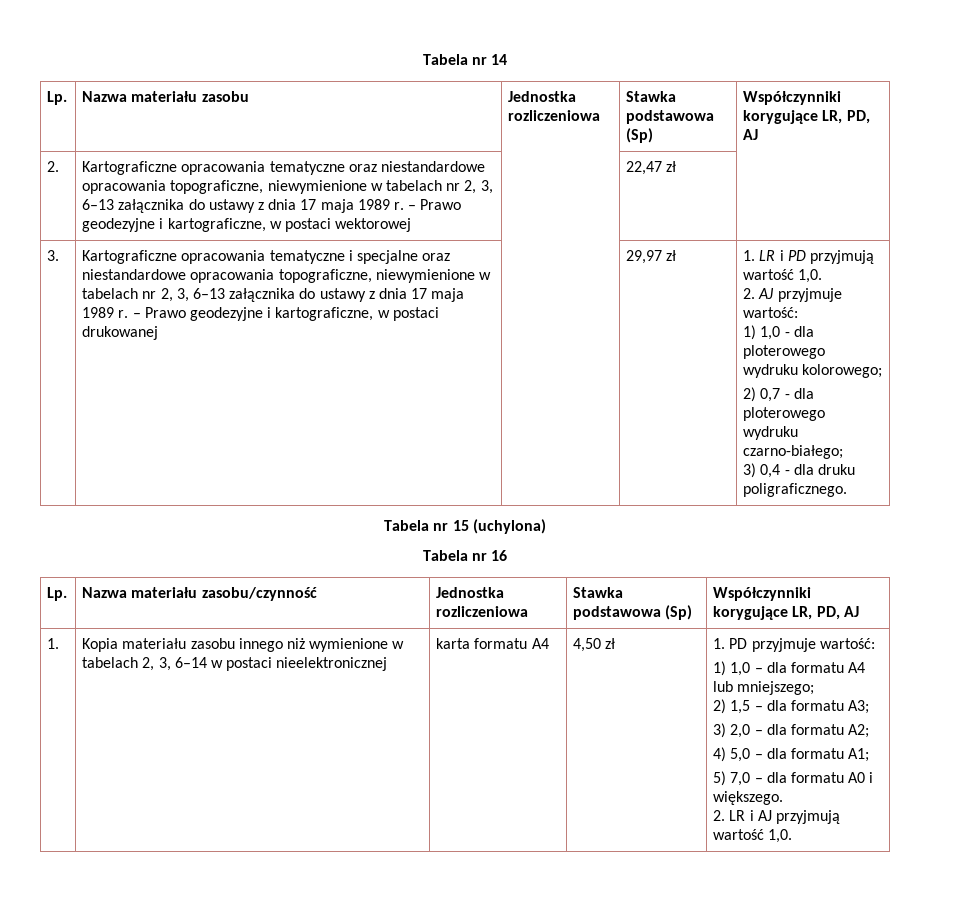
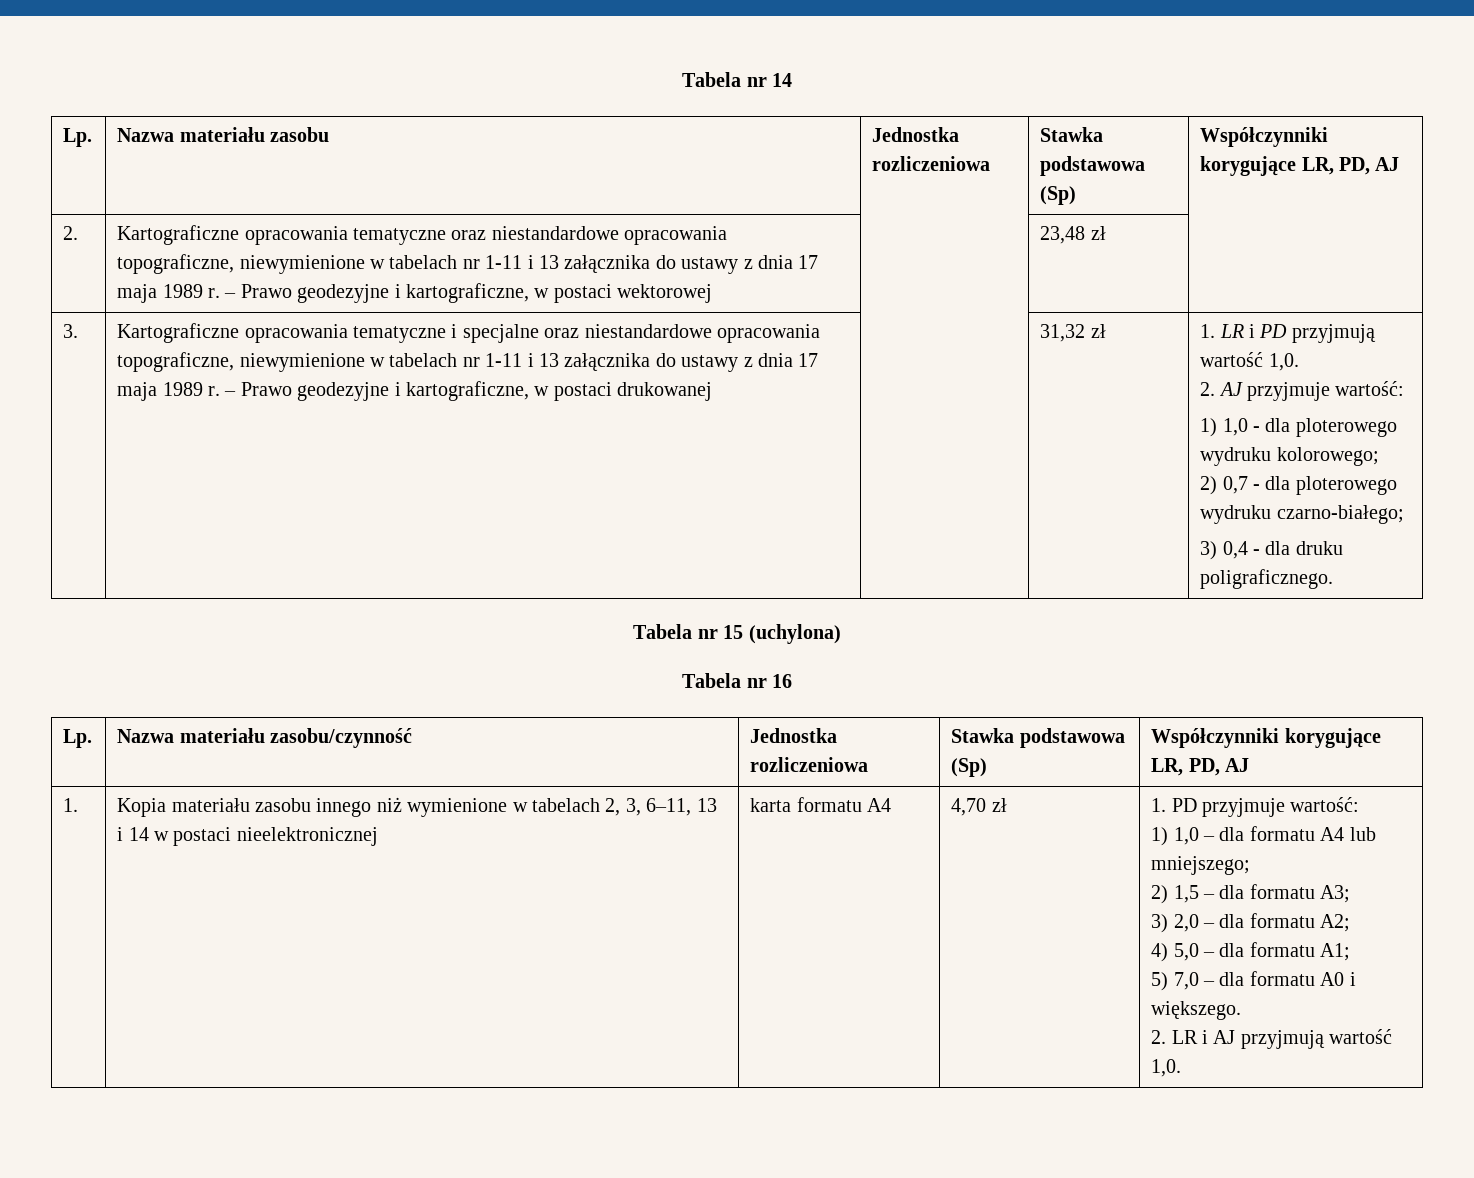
- 2. | Kartograficzne opracowania tematyczne oraz niestandardowe opracowania topograficzne, niewymienione w tabelach nr 2, 3, 6–13 załącznika do ustawy z dnia 17 maja 1989 r. – Prawo geodezyjne i kartograficzne, w postaci wektorowej | | 22,47 zł |
+ 2. | Kartograficzne opracowania tematyczne oraz niestandardowe opracowania topograficzne, niewymienione w tabelach nr 1-11 i 13 załącznika do ustawy z dnia 17 maja 1989 r. – Prawo geodezyjne i kartograficzne, w postaci wektorowej | | 23,48 zł |
- Kartograficzne opracowania tematyczne i specjalne oraz niestandardowe opracowania topograficzne, niewymienione w tabelach nr 2, 3, 6–13 załącznika do ustawy z dnia 17 maja 1989 r.
+ Kartograficzne opracowania tematyczne i specjalne oraz niestandardowe opracowania topograficzne, niewymienione w tabelach nr 1-11 i 13 załącznika do ustawy z dnia 17 maja 1989 r.
- 29,97 zł
+ 31,32 zł
- Kopia materiału zasobu innego niż wymienione w tabelach 2, 3, 6–14 w postaci nieelektronicznej
+ Kopia materiału zasobu innego niż wymienione w tabelach 2, 3, 6–11, 13 i 14 w postaci nieelektronicznej
- 4,50 zł
+ 4,70 zł

